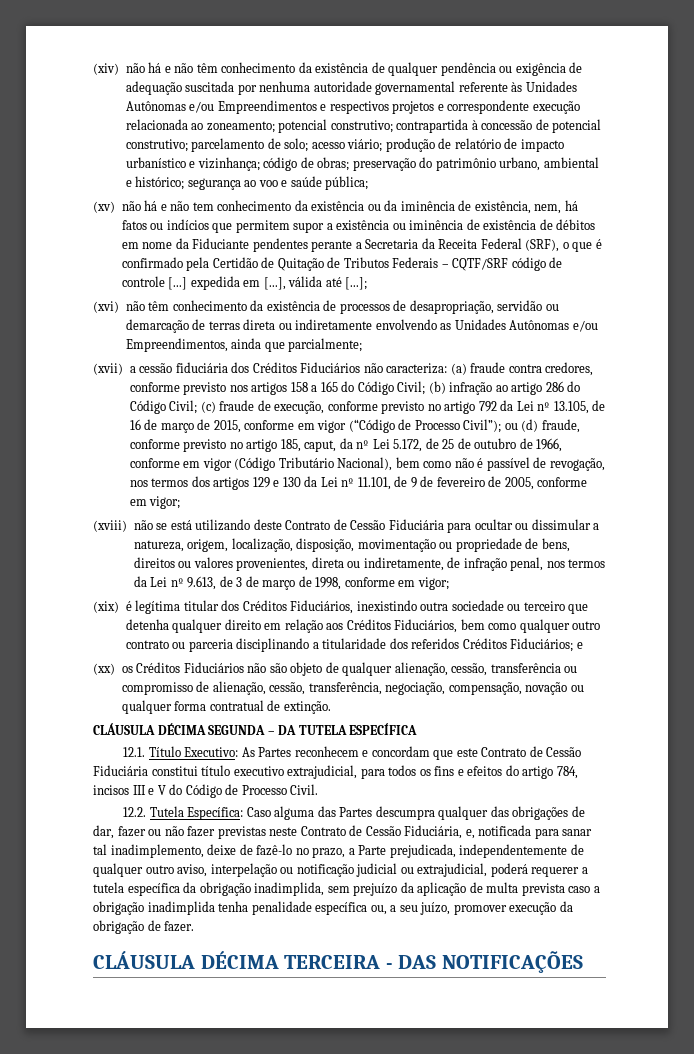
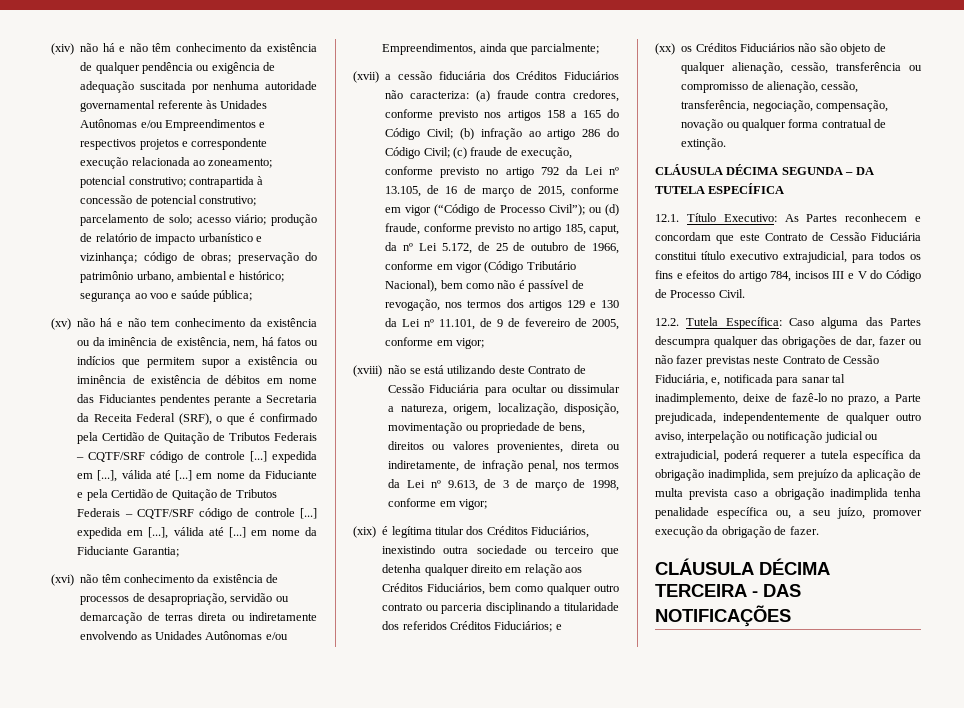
- (xv) não há e não tem conhecimento da existência ou da iminência de existência, nem, há fatos ou indícios que permitem supor a existência ou iminência de existência de débitos em nome da Fiduciante pendentes perante a Secretaria da Receita Federal (SRF), o que é confirmado pela Certidão de Quitação de Tributos Federais – CQTF/SRF código de controle [...] expedida em [...], válida até [...];
+ (xv) não há e não tem conhecimento da existência ou da iminência de existência, nem, há fatos ou indícios que permitem supor a existência ou iminência de existência de débitos em nome das Fiduciantes pendentes perante a Secretaria da Receita Federal (SRF), o que é confirmado pela Certidão de Quitação de Tributos Federais – CQTF/SRF código de controle [...] expedida em [...], válida até [...] em nome da Fiduciante e pela Certidão de Quitação de Tributos Federais – CQTF/SRF código de controle [...] expedida em [...], válida até [...] em nome da Fiduciante Garantia;

